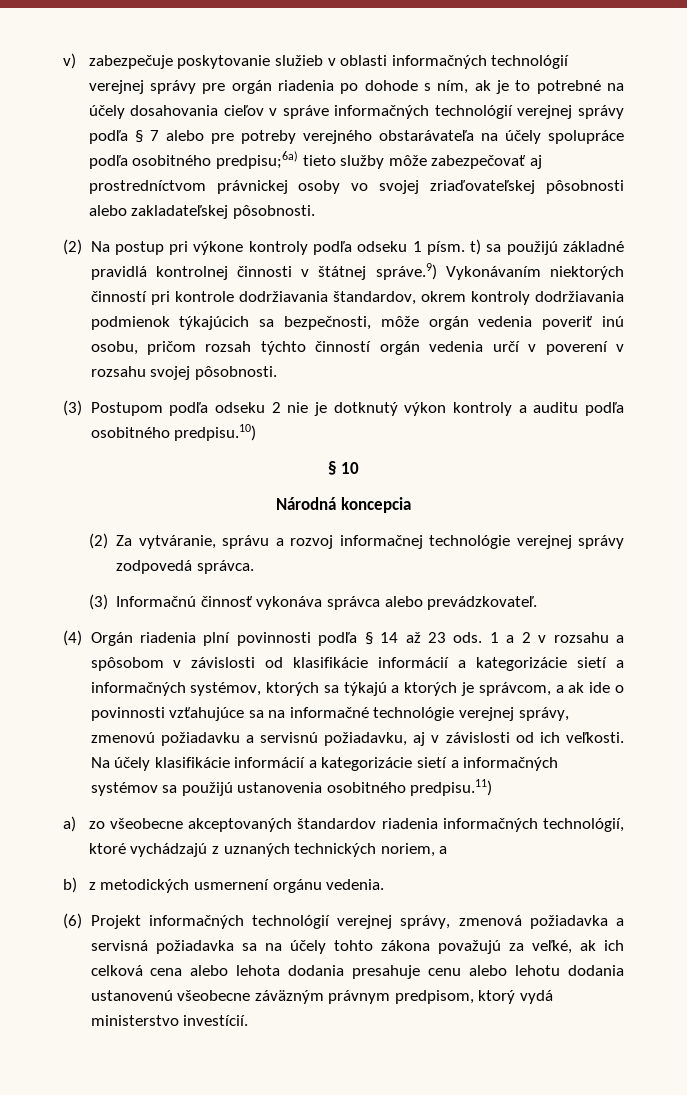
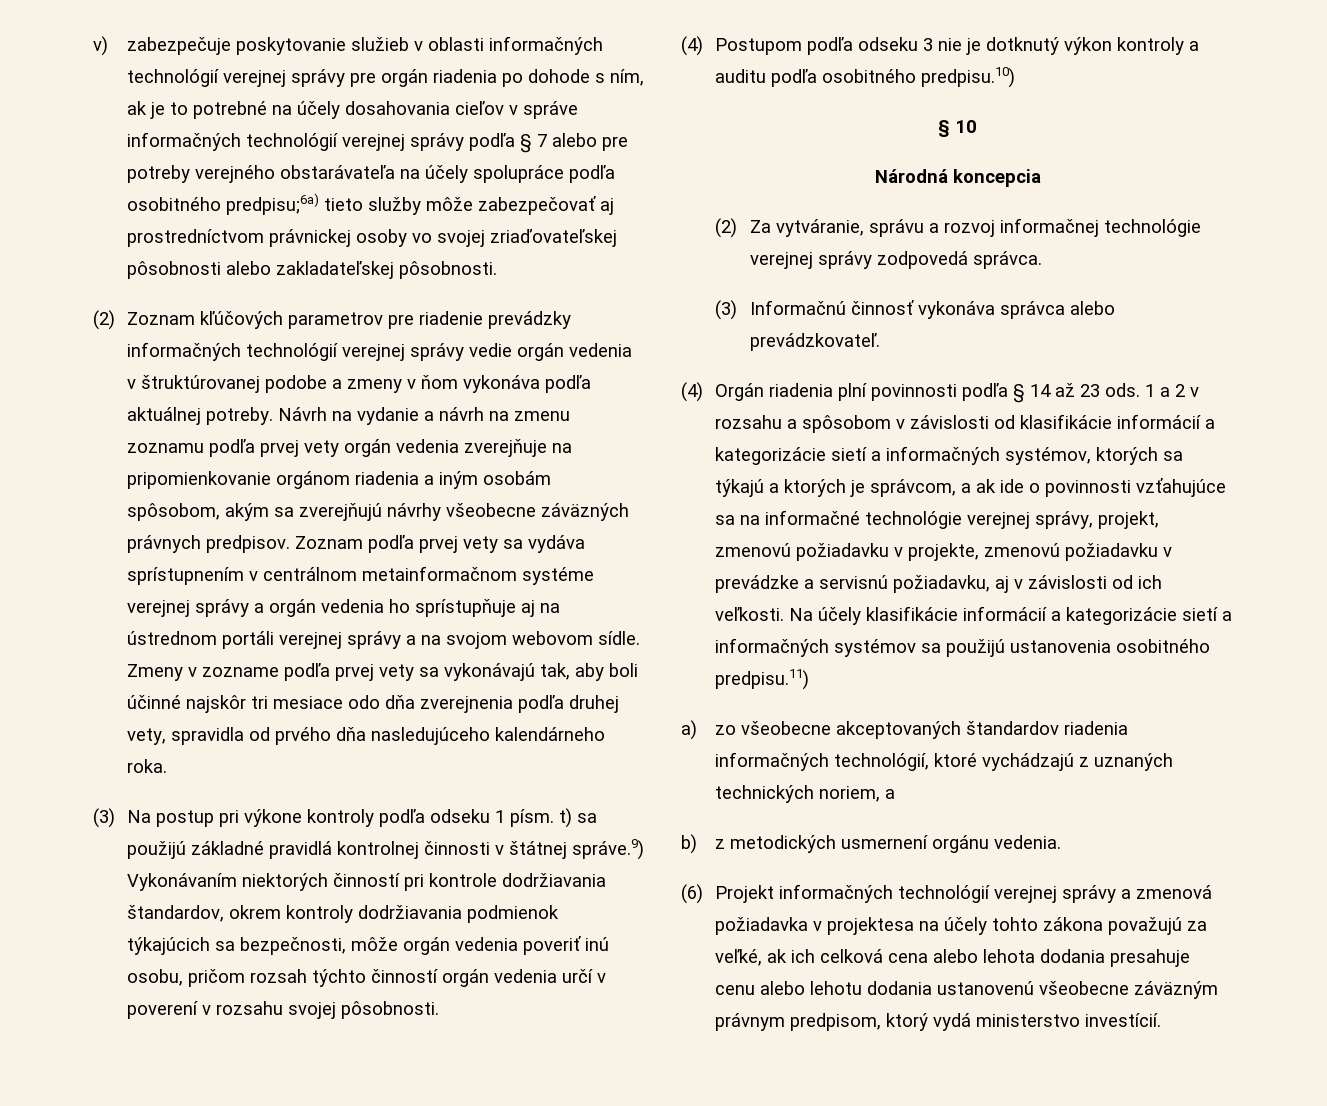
- (2) Na postup pri výkone kontroly podľa odseku 1 písm. t) sa použijú základné pravidlá kontrolnej činnosti v štátnej správe.9) Vykonávaním niektorých činností pri kontrole dodržiavania štandardov, okrem kontroly dodržiavania podmienok týkajúcich sa bezpečnosti, môže orgán vedenia poveriť inú osobu, pričom rozsah týchto činností orgán vedenia určí v poverení v rozsahu svojej pôsobnosti.
+ (2) Zoznam kľúčových parametrov pre riadenie prevádzky informačných technológií verejnej správy vedie orgán vedenia v štruktúrovanej podobe a zmeny v ňom vykonáva podľa aktuálnej potreby. Návrh na vydanie a návrh na zmenu zoznamu podľa prvej vety orgán vedenia zverejňuje na pripomienkovanie orgánom riadenia a iným osobám spôsobom, akým sa zverejňujú návrhy všeobecne záväzných právnych predpisov. Zoznam podľa prvej vety sa vydáva sprístupnením v centrálnom metainformačnom systéme verejnej správy a orgán vedenia ho sprístupňuje aj na ústrednom portáli verejnej správy a na svojom webovom sídle. Zmeny v zozname podľa prvej vety sa vykonávajú tak, aby boli účinné najskôr tri mesiace odo dňa zverejnenia podľa druhej vety, spravidla od prvého dňa nasledujúceho kalendárneho roka.
+ (3) Na postup pri výkone kontroly podľa odseku 1 písm. t) sa použijú základné pravidlá kontrolnej činnosti v štátnej správe.9) Vykonávaním niektorých činností pri kontrole dodržiavania štandardov, okrem kontroly dodržiavania podmienok týkajúcich sa bezpečnosti, môže orgán vedenia poveriť inú osobu, pričom rozsah týchto činností orgán vedenia určí v poverení v rozsahu svojej pôsobnosti.
- (3) Postupom podľa odseku 2 nie je dotknutý výkon kontroly a auditu podľa osobitného predpisu.10)
+ (4) Postupom podľa odseku 3 nie je dotknutý výkon kontroly a auditu podľa osobitného predpisu.10)
- 1 a 2 v rozsahu a spôsobom v závislosti od klasifikácie informácií a kategorizácie sietí a informačných systémov, ktorých sa týkajú a ktorých je správcom, a ak ide o povinnosti vzťahujúce sa na informačné technológie verejnej správy, zmenovú požiadavku a servisnú požiadavku, aj v závislosti od ich veľkosti.
+ 1 a 2 v rozsahu a spôsobom v závislosti od klasifikácie informácií a kategorizácie sietí a informačných systémov, ktorých sa týkajú a ktorých je správcom, a ak ide o povinnosti vzťahujúce sa na informačné technológie verejnej správy, projekt, zmenovú požiadavku v projekte, zmenovú požiadavku v prevádzke a servisnú požiadavku, aj v závislosti od ich veľkosti.
- (6) Projekt informačných technológií verejnej správy, zmenová požiadavka a servisná požiadavka sa na účely tohto zákona považujú za veľké, ak ich celková cena alebo lehota dodania presahuje cenu alebo lehotu dodania ustanovenú všeobecne záväzným právnym predpisom, ktorý vydá ministerstvo investícií.
+ (6) Projekt informačných technológií verejnej správy a zmenová požiadavka v projektesa na účely tohto zákona považujú za veľké, ak ich celková cena alebo lehota dodania presahuje cenu alebo lehotu dodania ustanovenú všeobecne záväzným právnym predpisom, ktorý vydá ministerstvo investícií.

